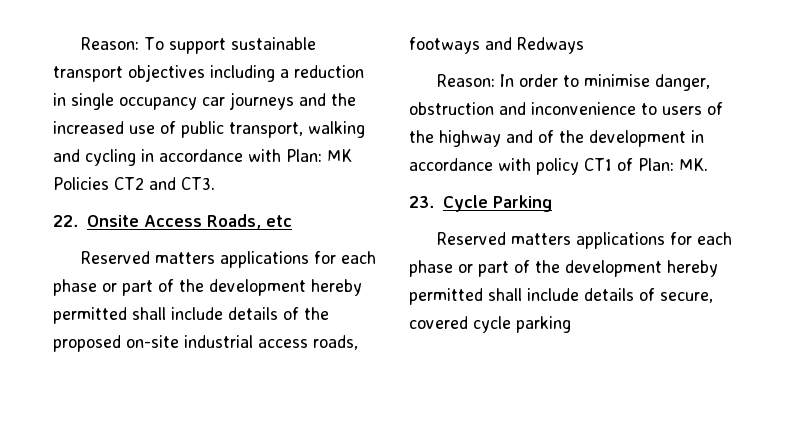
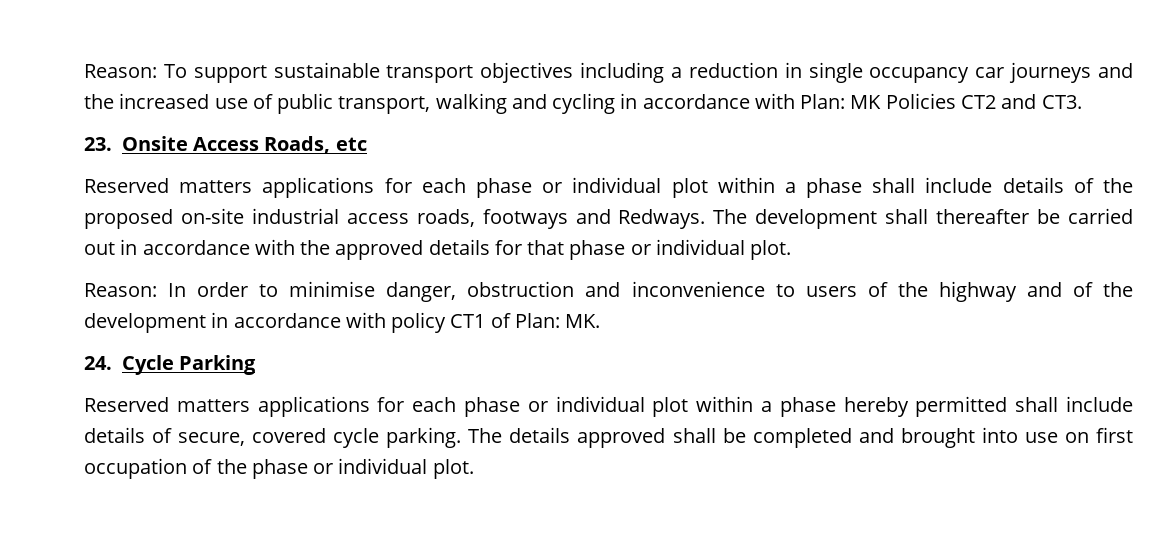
- 22. Onsite Access Roads, etc
+ 23. Onsite Access Roads, etc
- Reserved matters applications for each phase or part of the development hereby permitted shall include details of the proposed on-site industrial access roads, footways and Redways
+ Reserved matters applications for each phase or individual plot within a phase shall include details of the proposed on-site industrial access roads, footways and Redways. The development shall thereafter be carried out in accordance with the approved details for that phase or individual plot.
- 23. Cycle Parking
+ 24. Cycle Parking
- Reserved matters applications for each phase or part of the development hereby permitted shall include details of secure, covered cycle parking
+ Reserved matters applications for each phase or individual plot within a phase hereby permitted shall include details of secure, covered cycle parking. The details approved shall be completed and brought into use on first occupation of the phase or individual plot.

